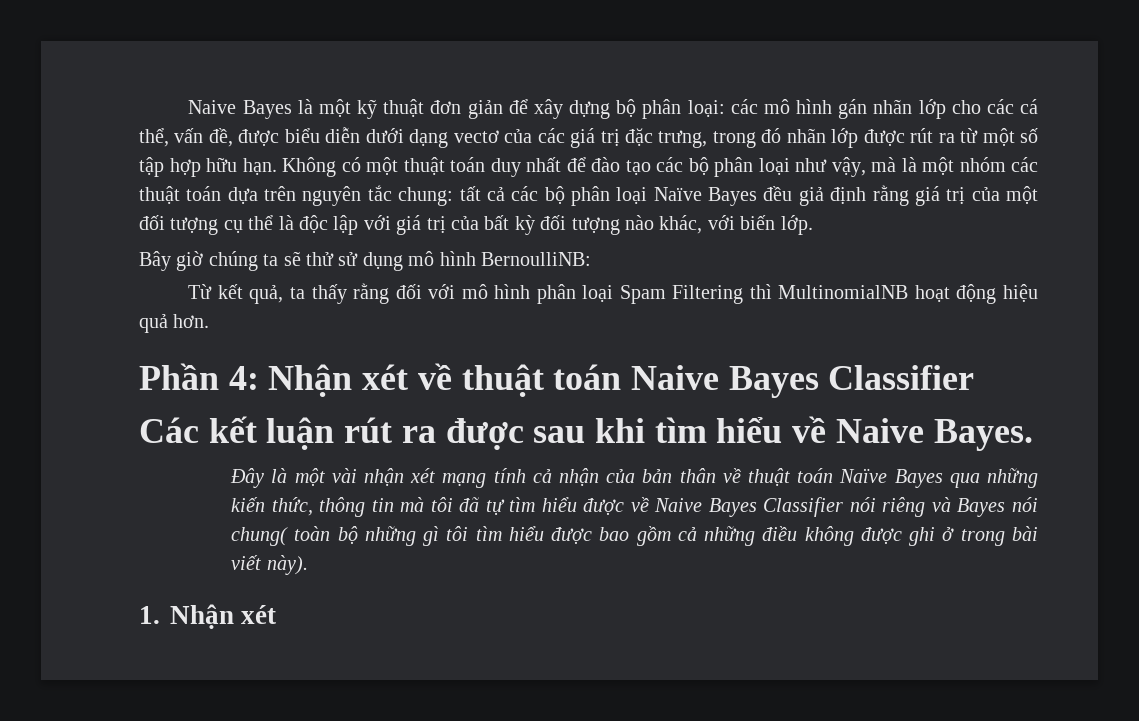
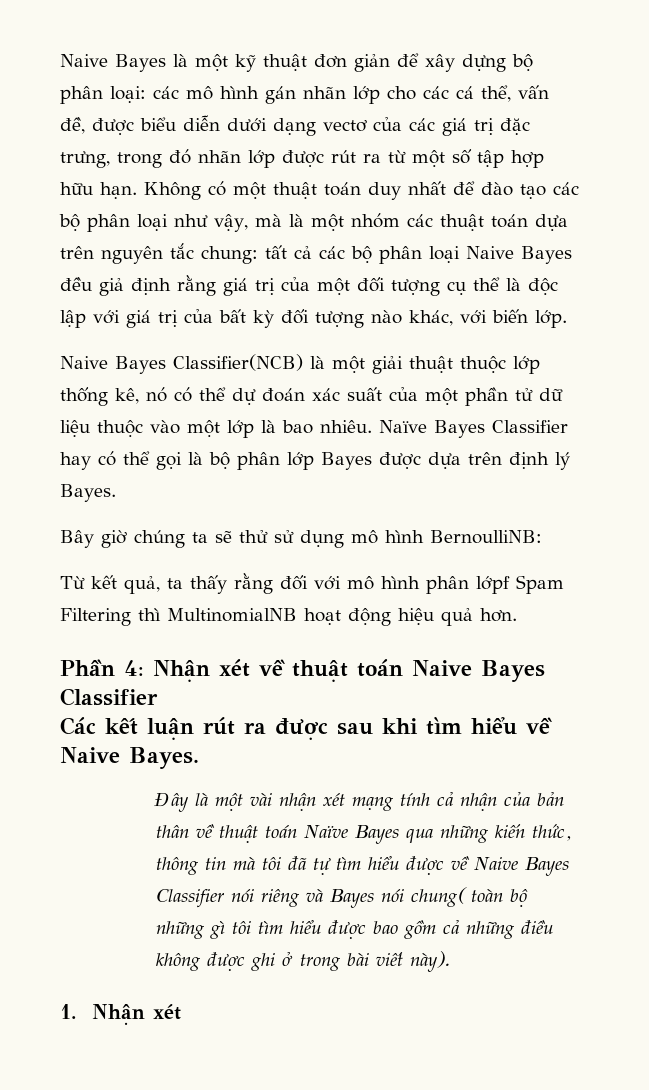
- tất cả các bộ phân loại Naïve Bayes đều giả định rằng giá trị của một đối tượng cụ thể là độc lập với giá trị của bất kỳ đối tượng nào khác, với biến lớp.
+ tất cả các bộ phân loại Naive Bayes đều giả định rằng giá trị của một đối tượng cụ thể là độc lập với giá trị của bất kỳ đối tượng nào khác, với biến lớp.
+ Naive Bayes Classifier(NCB) là một giải thuật thuộc lớp thống kê, nó có thể dự đoán xác suất của một phần tử dữ liệu thuộc vào một lớp là bao nhiêu. Naïve Bayes Classifier hay có thể gọi là bộ phân lớp Bayes được dựa trên định lý Bayes.
- Từ kết quả, ta thấy rằng đối với mô hình phân loại Spam Filtering thì MultinomialNB hoạt động hiệu quả hơn.
+ Từ kết quả, ta thấy rằng đối với mô hình phân lớpf Spam Filtering thì MultinomialNB hoạt động hiệu quả hơn.

